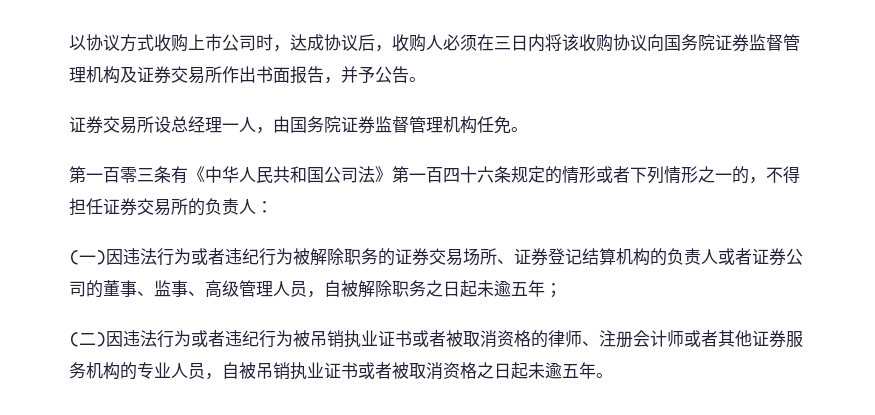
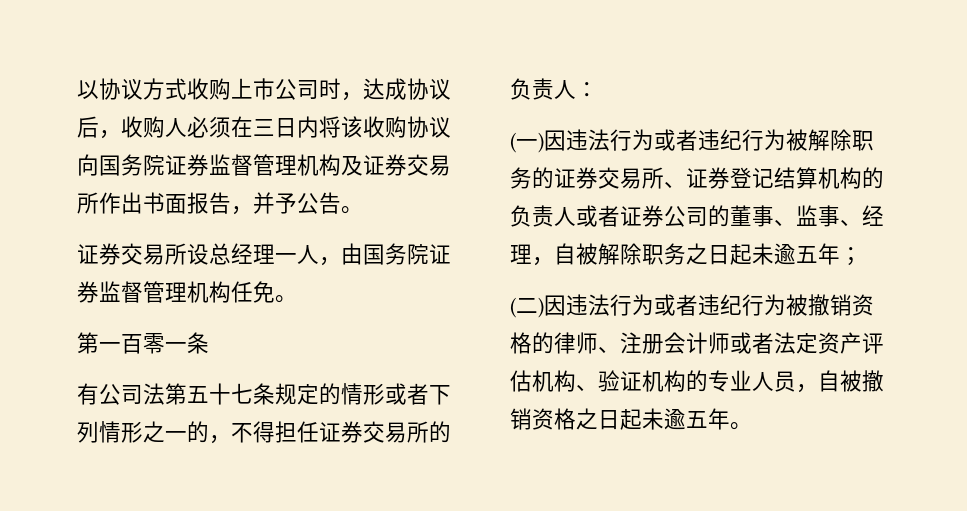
- 第一百零三条有《中华人民共和国公司法》第一百四十六条规定的情形或者下列情形之一的，不得担任证券交易所的负责人：
+ 第一百零一条
+ 有公司法第五十七条规定的情形或者下列情形之一的，不得担任证券交易所的负责人：
- (一)因违法行为或者违纪行为被解除职务的证券交易场所、证券登记结算机构的负责人或者证券公司的董事、监事、高级管理人员，自被解除职务之日起未逾五年；
+ (一)因违法行为或者违纪行为被解除职务的证券交易所、证券登记结算机构的负责人或者证券公司的董事、监事、经理，自被解除职务之日起未逾五年；
- (二)因违法行为或者违纪行为被吊销执业证书或者被取消资格的律师、注册会计师或者其他证券服务机构的专业人员，自被吊销执业证书或者被取消资格之日起未逾五年。
+ (二)因违法行为或者违纪行为被撤销资格的律师、注册会计师或者法定资产评估机构、验证机构的专业人员，自被撤销资格之日起未逾五年。

